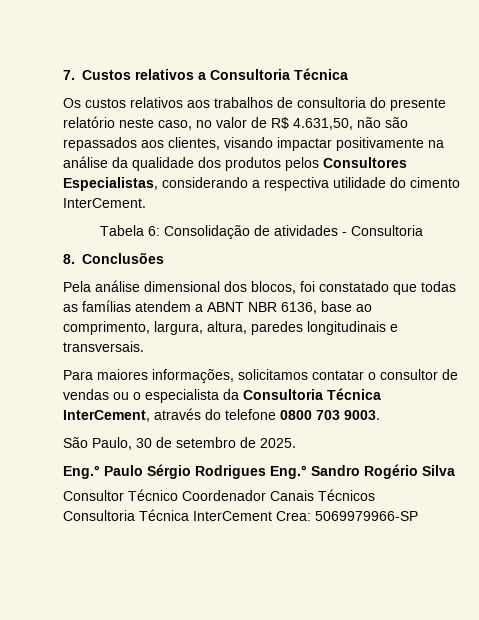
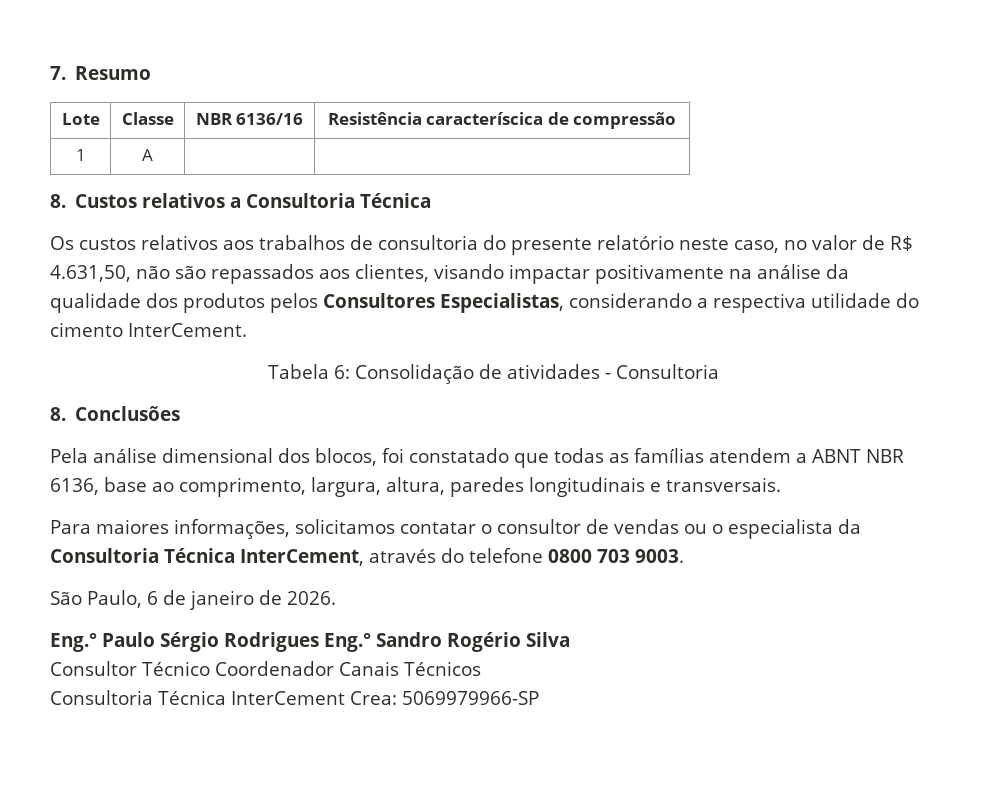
- 7. Custos relativos a Consultoria Técnica
+ 7. Resumo
+ Lote | Classe | NBR 6136/16 | Resistência caracteríscica de compressão
+ 1 | A | |
+ 8. Custos relativos a Consultoria Técnica
- São Paulo, 30 de setembro de 2025.
+ São Paulo, 6 de janeiro de 2026.

